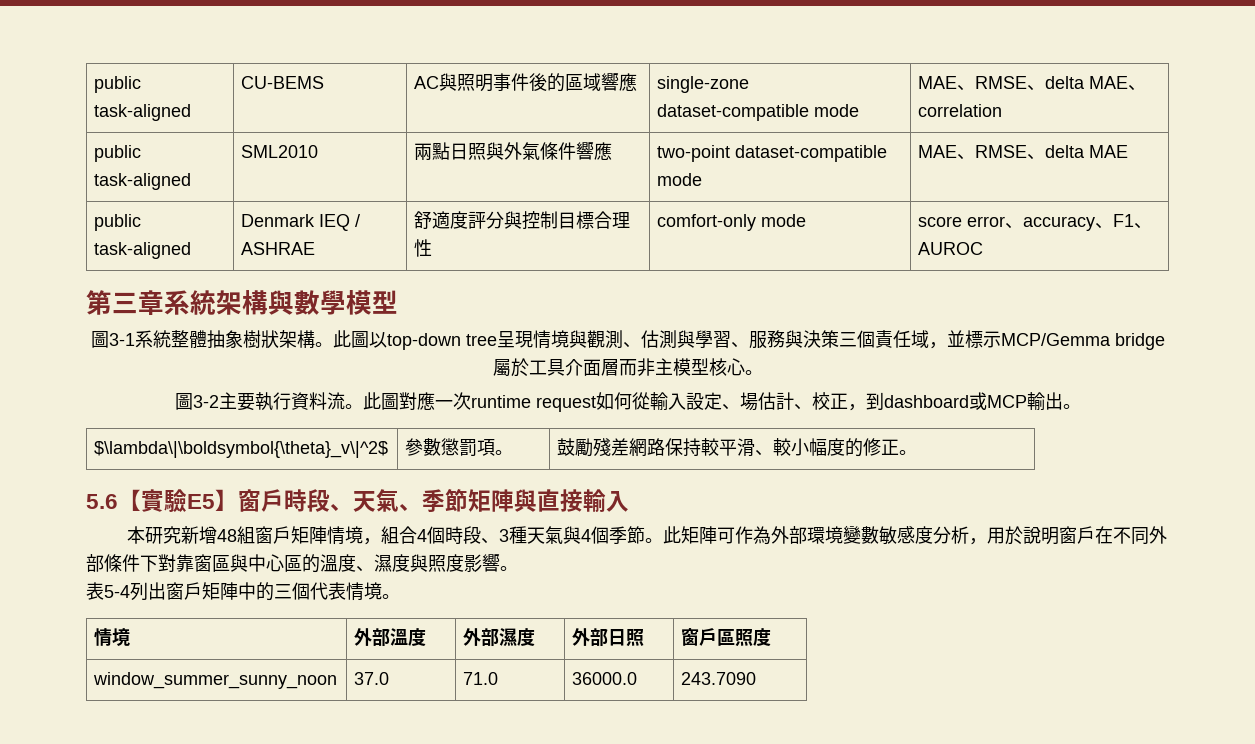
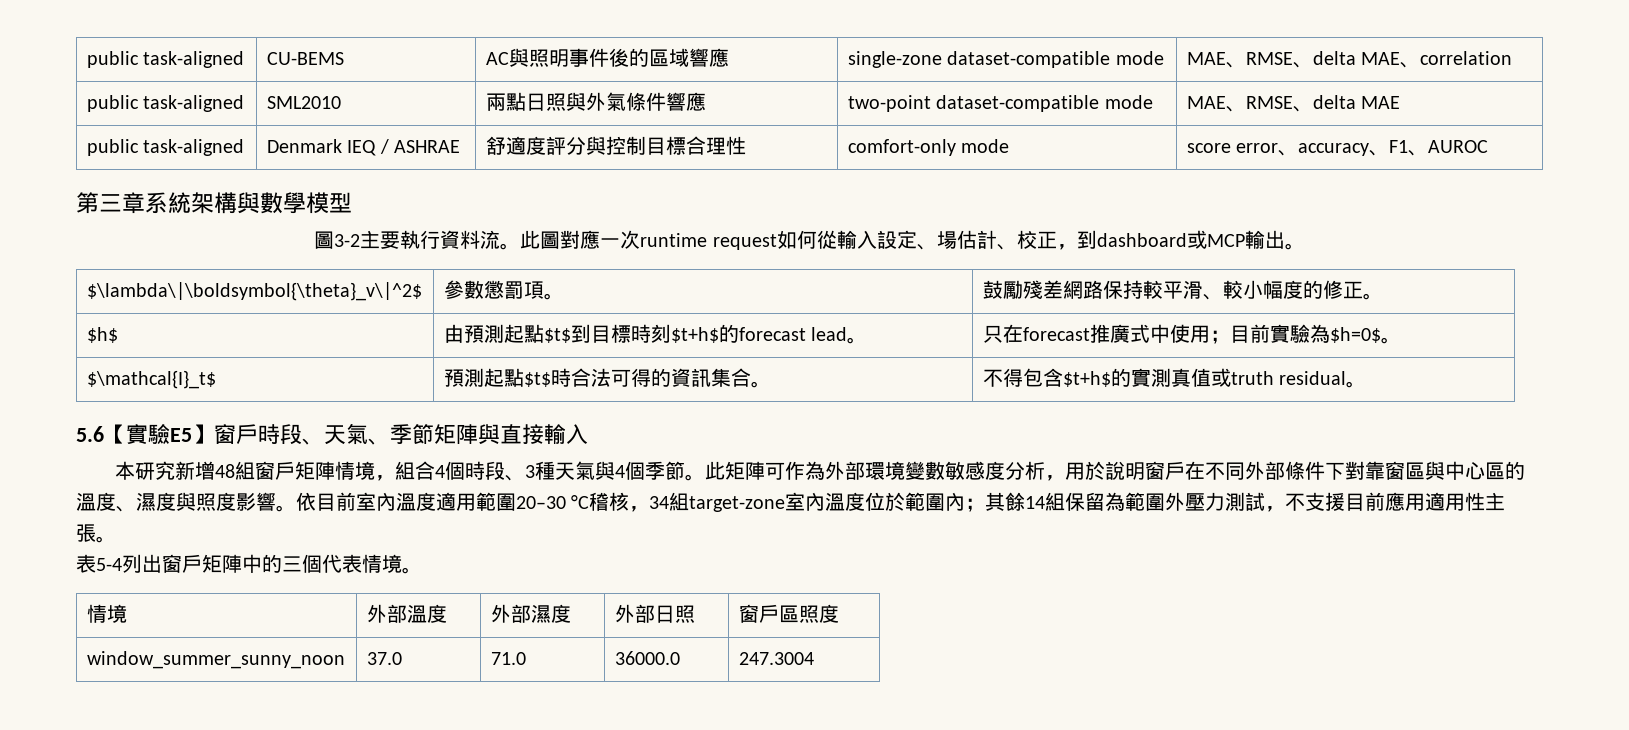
- 圖3-1系統整體抽象樹狀架構。此圖以top-down tree呈現情境與觀測、估測與學習、服務與決策三個責任域，並標示MCP/Gemma bridge屬於工具介面層而非主模型核心。
+ $h$ | 由預測起點$t$到目標時刻$t+h$的forecast lead。 | 只在forecast推廣式中使用；目前實驗為$h=0$。
+ $\mathcal{I}_t$ | 預測起點$t$時合法可得的資訊集合。 | 不得包含$t+h$的實測真值或truth residual。
+ 依目前室內溫度適用範圍20–30 °C稽核，34組target-zone室內溫度位於範圍內；其餘14組保留為範圍外壓力測試，不支援目前應用適用性主張。
- window_summer_sunny_noon | 37.0 | 71.0 | 36000.0 | 243.7090
+ window_summer_sunny_noon | 37.0 | 71.0 | 36000.0 | 247.3004

